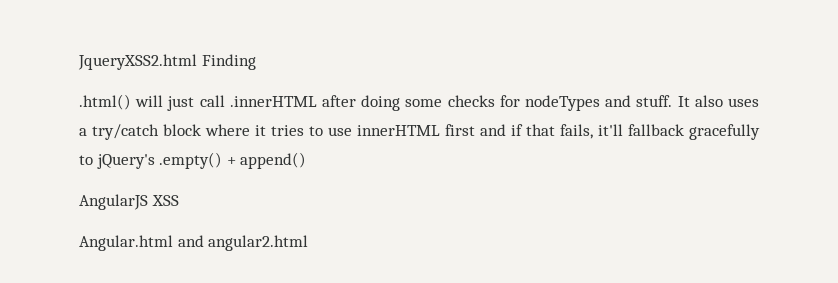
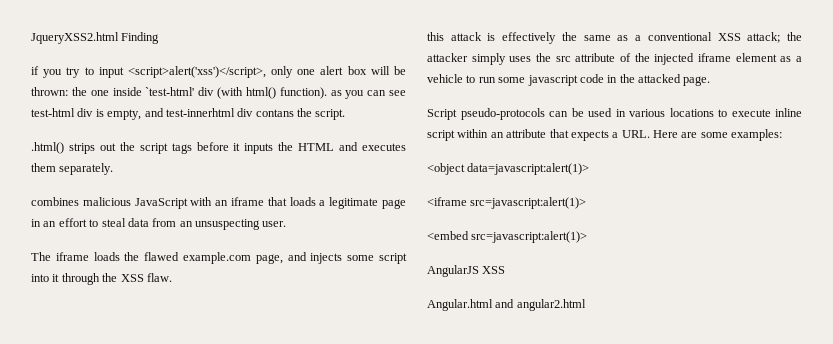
- .html() will just call .innerHTML after doing some checks for nodeTypes and stuff. It also uses a try/catch block where it tries to use innerHTML first and if that fails, it'll fallback gracefully to jQuery's .empty() + append()
+ if you try to input <script>alert('xss')</script>, only one alert box will be thrown: the one inside `test-html' div (with html() function). as you can see test-html div is empty, and test-innerhtml div contans the script.
+ .html() strips out the script tags before it inputs the HTML and executes them separately.
+ combines malicious JavaScript with an iframe that loads a legitimate page in an effort to steal data from an unsuspecting user.
+ The iframe loads the flawed example.com page, and injects some script into it through the XSS flaw.
+ this attack is effectively the same as a conventional XSS attack; the attacker simply uses the src attribute of the injected iframe element as a vehicle to run some javascript code in the attacked page.
+ Script pseudo-protocols can be used in various locations to execute inline script within an attribute that expects a URL. Here are some examples:
+ <object data=javascript:alert(1)>
+ <iframe src=javascript:alert(1)>
+ <embed src=javascript:alert(1)>

